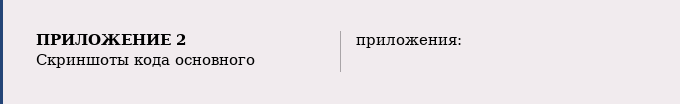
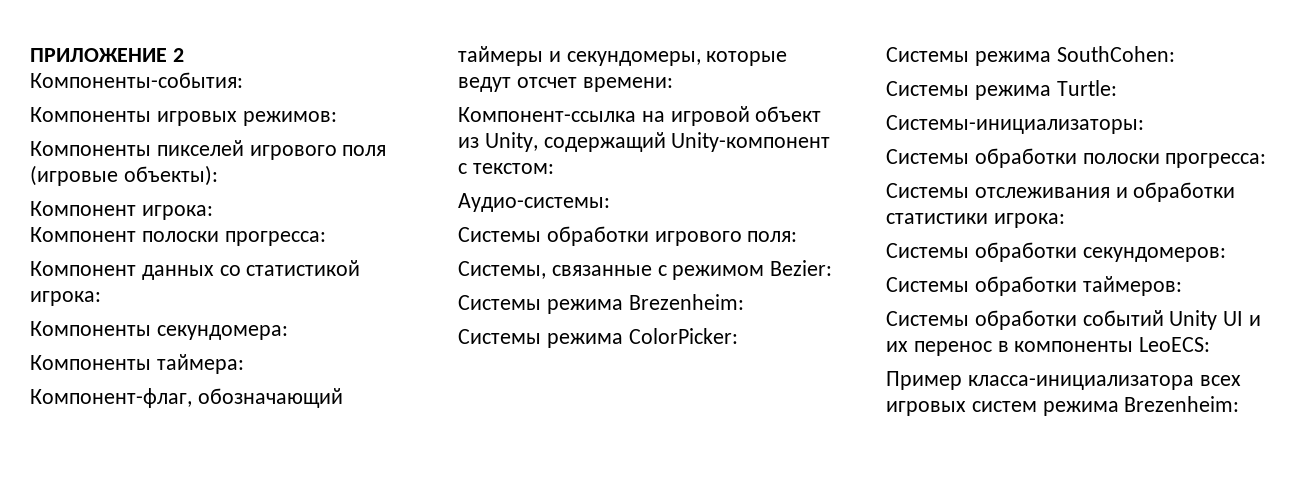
- Скриншоты кода основного приложения:
+ Компоненты-события:
+ Компоненты игровых режимов:
+ Компоненты пикселей игрового поля (игровые объекты):
+ Компонент игрока:
+ Компонент полоски прогресса:
+ Компонент данных со статистикой игрока:
+ Компоненты секундомера:
+ Компоненты таймера:
+ Компонент-флаг, обозначающий таймеры и секундомеры, которые ведут отсчет времени:
+ Компонент-ссылка на игровой объект из Unity, содержащий Unity-компонент с текстом:
+ Аудио-системы:
+ Системы обработки игрового поля:
+ Системы, связанные с режимом Bezier:
+ Системы режима Brezenheim:
+ Системы режима ColorPicker:
+ Системы режима SouthCohen:
+ Системы режима Turtle:
+ Cистемы-инициализаторы:
+ Системы обработки полоски прогресса:
+ Системы отслеживания и обработки статистики игрока:
+ Системы обработки секундомеров:
+ Системы обработки таймеров:
+ Системы обработки событий Unity UI и их перенос в компоненты LeoECS:
+ Пример класса-инициализатора всех игровых систем режима Brezenheim:

